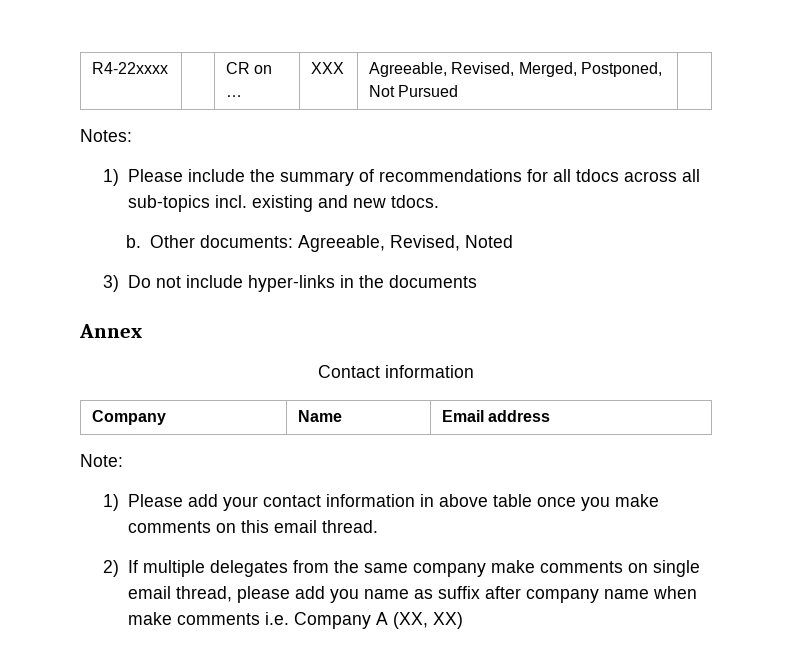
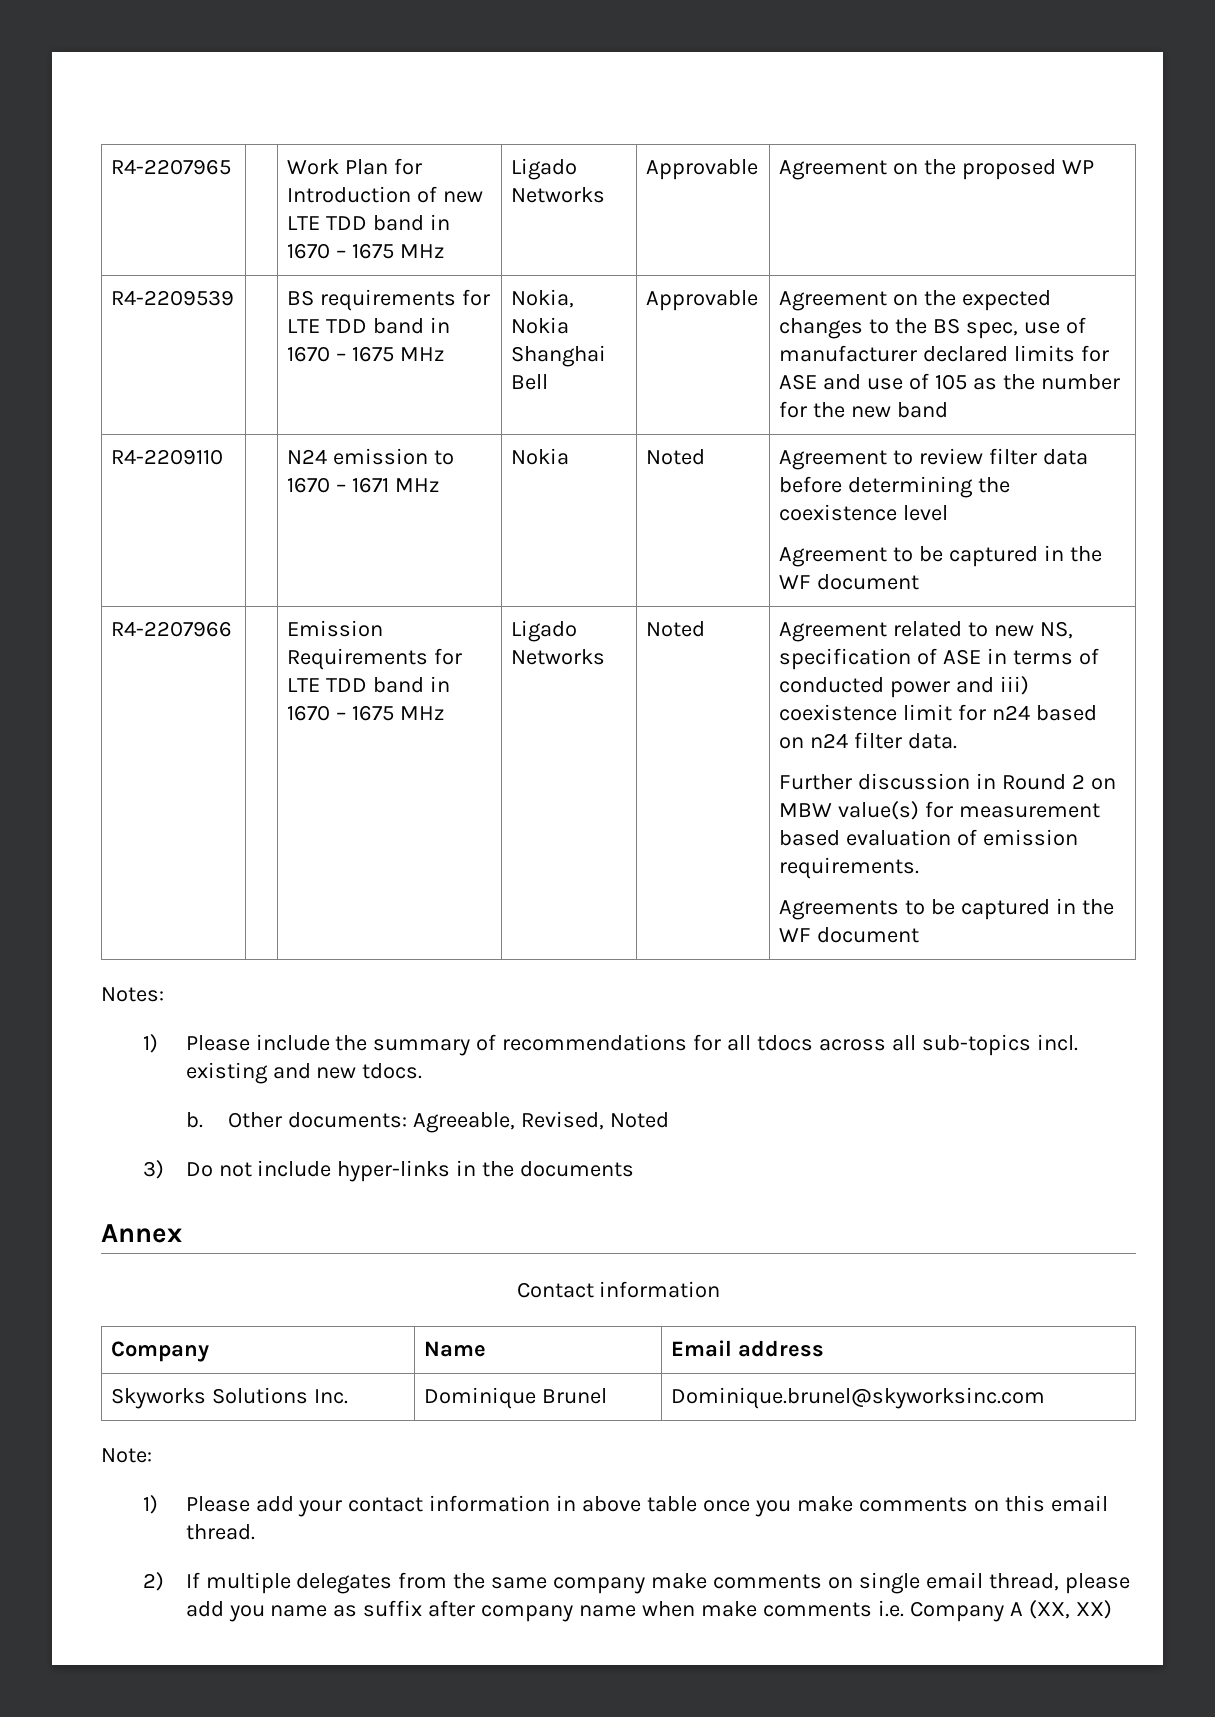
- R4-22xxxx | | CR on … | XXX | Agreeable, Revised, Merged, Postponed, Not Pursued |
+ R4-2207965 | | Work Plan for Introduction of new LTE TDD band in 1670 – 1675 MHz | Ligado Networks | Approvable | Agreement on the proposed WP
+ R4-2209539 | | BS requirements for LTE TDD band in 1670 – 1675 MHz | Nokia, Nokia Shanghai Bell | Approvable | Agreement on the expected changes to the BS spec, use of manufacturer declared limits for ASE and use of 105 as the number for the new band
+ R4-2209110 | | N24 emission to 1670 – 1671 MHz | Nokia | Noted | Agreement to review filter data before determining the coexistence level
+ Agreement to be captured in the WF document
+ R4-2207966 | | Emission Requirements for LTE TDD band in 1670 – 1675 MHz | Ligado Networks | Noted | Agreement related to new NS, specification of ASE in terms of conducted power and iii) coexistence limit for n24 based on n24 filter data.
+ Further discussion in Round 2 on MBW value(s) for measurement based evaluation of emission requirements.
+ Agreements to be captured in the WF document
+ Skyworks Solutions Inc. | Dominique Brunel | Dominique.brunel@skyworksinc.com

